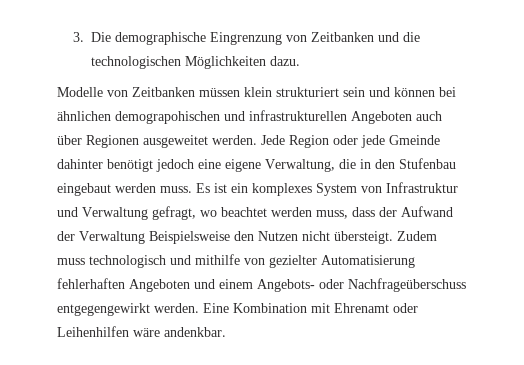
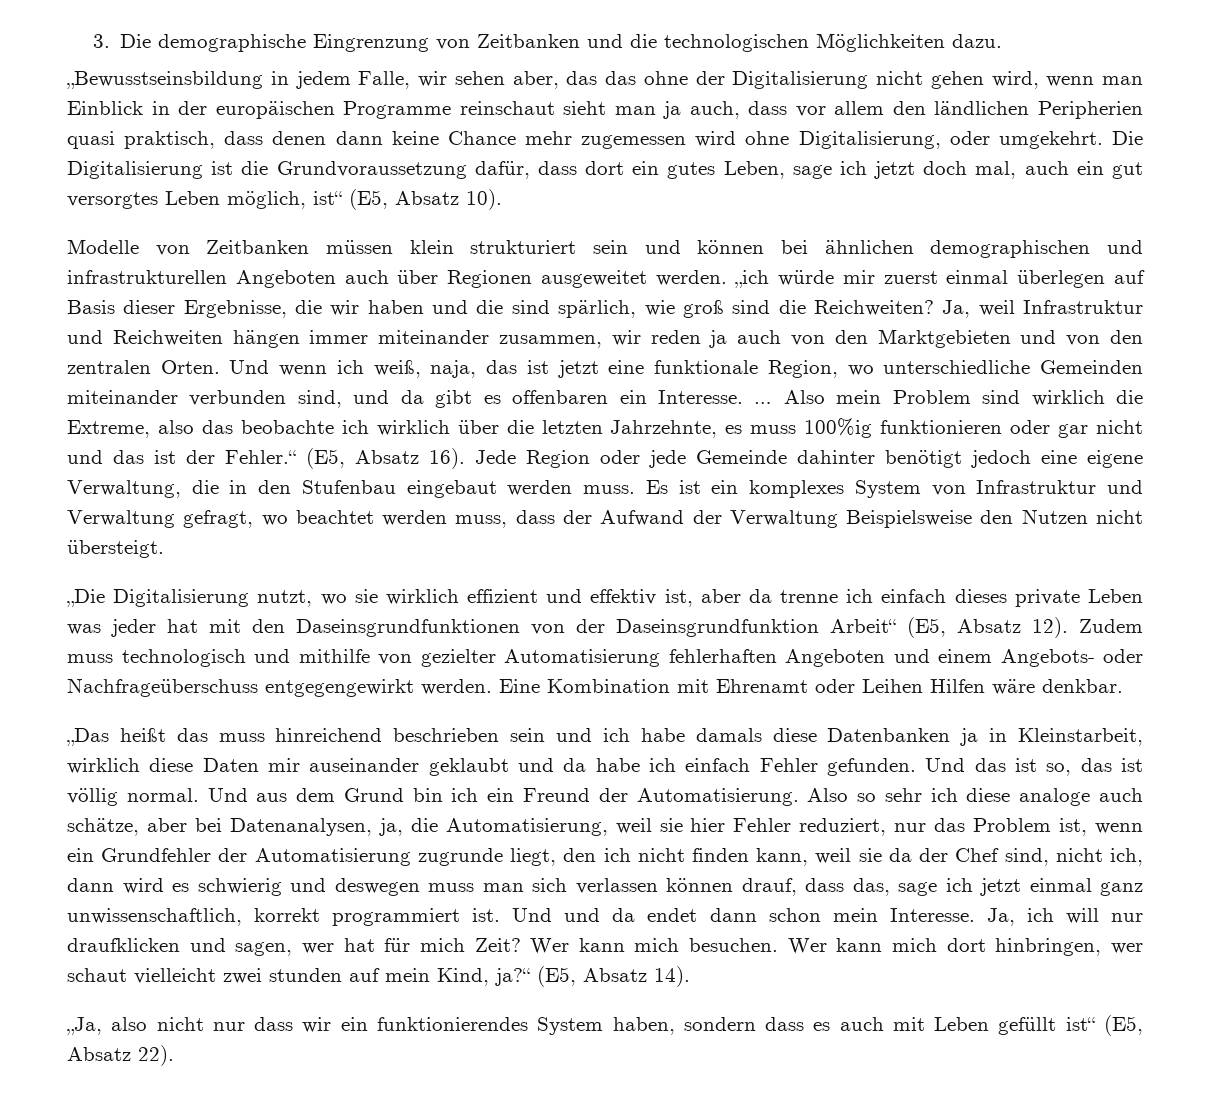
+ „Bewusstseinsbildung in jedem Falle, wir sehen aber, das das ohne der Digitalisierung nicht gehen wird, wenn man Einblick in der europäischen Programme reinschaut sieht man ja auch, dass vor allem den ländlichen Peripherien quasi praktisch, dass denen dann keine Chance mehr zugemessen wird ohne Digitalisierung, oder umgekehrt. Die Digitalisierung ist die Grundvoraussetzung dafür, dass dort ein gutes Leben, sage ich jetzt doch mal, auch ein gut versorgtes Leben möglich, ist“ (E5, Absatz 10).
- Modelle von Zeitbanken müssen klein strukturiert sein und können bei ähnlichen demograpohischen und infrastrukturellen Angeboten auch über Regionen ausgeweitet werden.
+ Modelle von Zeitbanken müssen klein strukturiert sein und können bei ähnlichen demographischen und infrastrukturellen Angeboten auch über Regionen ausgeweitet werden.
+ „ich würde mir zuerst einmal überlegen auf Basis dieser Ergebnisse, die wir haben und die sind spärlich, wie groß sind die Reichweiten? Ja, weil Infrastruktur und Reichweiten hängen immer miteinander zusammen, wir reden ja auch von den Marktgebieten und von den zentralen Orten. Und wenn ich weiß, naja, das ist jetzt eine funktionale Region, wo unterschiedliche Gemeinden miteinander verbunden sind, und da gibt es offenbaren ein Interesse. … Also mein Problem sind wirklich die Extreme, also das beobachte ich wirklich über die letzten Jahrzehnte, es muss 100%ig funktionieren oder gar nicht und das ist der Fehler.“ (E5, Absatz 16).
- Jede Region oder jede Gmeinde dahinter benötigt jedoch eine eigene Verwaltung, die in den Stufenbau eingebaut werden muss.
+ Jede Region oder jede Gemeinde dahinter benötigt jedoch eine eigene Verwaltung, die in den Stufenbau eingebaut werden muss.
- Es ist ein komplexes System von Infrastruktur und Verwaltung gefragt, wo beachtet werden muss, dass der Aufwand der Verwaltung Beispielsweise den Nutzen nicht übersteigt. Zudem muss technologisch und mithilfe von gezielter Automatisierung fehlerhaften Angeboten und einem Angebots- oder Nachfrageüberschuss entgegengewirkt werden.
+ Es ist ein komplexes System von Infrastruktur und Verwaltung gefragt, wo beachtet werden muss, dass der Aufwand der Verwaltung Beispielsweise den Nutzen nicht übersteigt.
+ „Die Digitalisierung nutzt, wo sie wirklich effizient und effektiv ist, aber da trenne ich einfach dieses private Leben was jeder hat mit den Daseinsgrundfunktionen von der Daseinsgrundfunktion Arbeit“ (E5, Absatz 12). Zudem muss technologisch und mithilfe von gezielter Automatisierung fehlerhaften Angeboten und einem Angebots- oder Nachfrageüberschuss entgegengewirkt werden.
- Eine Kombination mit Ehrenamt oder Leihenhilfen wäre andenkbar.
+ Eine Kombination mit Ehrenamt oder Leihen Hilfen wäre denkbar.
+ „Das heißt das muss hinreichend beschrieben sein und ich habe damals diese Datenbanken ja in Kleinstarbeit, wirklich diese Daten mir auseinander geklaubt und da habe ich einfach Fehler gefunden. Und das ist so, das ist völlig normal. Und aus dem Grund bin ich ein Freund der Automatisierung. Also so sehr ich diese analoge auch schätze, aber bei Datenanalysen, ja, die Automatisierung, weil sie hier Fehler reduziert, nur das Problem ist, wenn ein Grundfehler der Automatisierung zugrunde liegt, den ich nicht finden kann, weil sie da der Chef sind, nicht ich, dann wird es schwierig und deswegen muss man sich verlassen können drauf, dass das, sage ich jetzt einmal ganz unwissenschaftlich, korrekt programmiert ist. Und und da endet dann schon mein Interesse. Ja, ich will nur draufklicken und sagen, wer hat für mich Zeit? Wer kann mich besuchen. Wer kann mich dort hinbringen, wer schaut vielleicht zwei stunden auf mein Kind, ja?“ (E5, Absatz 14).
+ „Ja, also nicht nur dass wir ein funktionierendes System haben, sondern dass es auch mit Leben gefüllt ist“ (E5, Absatz 22).

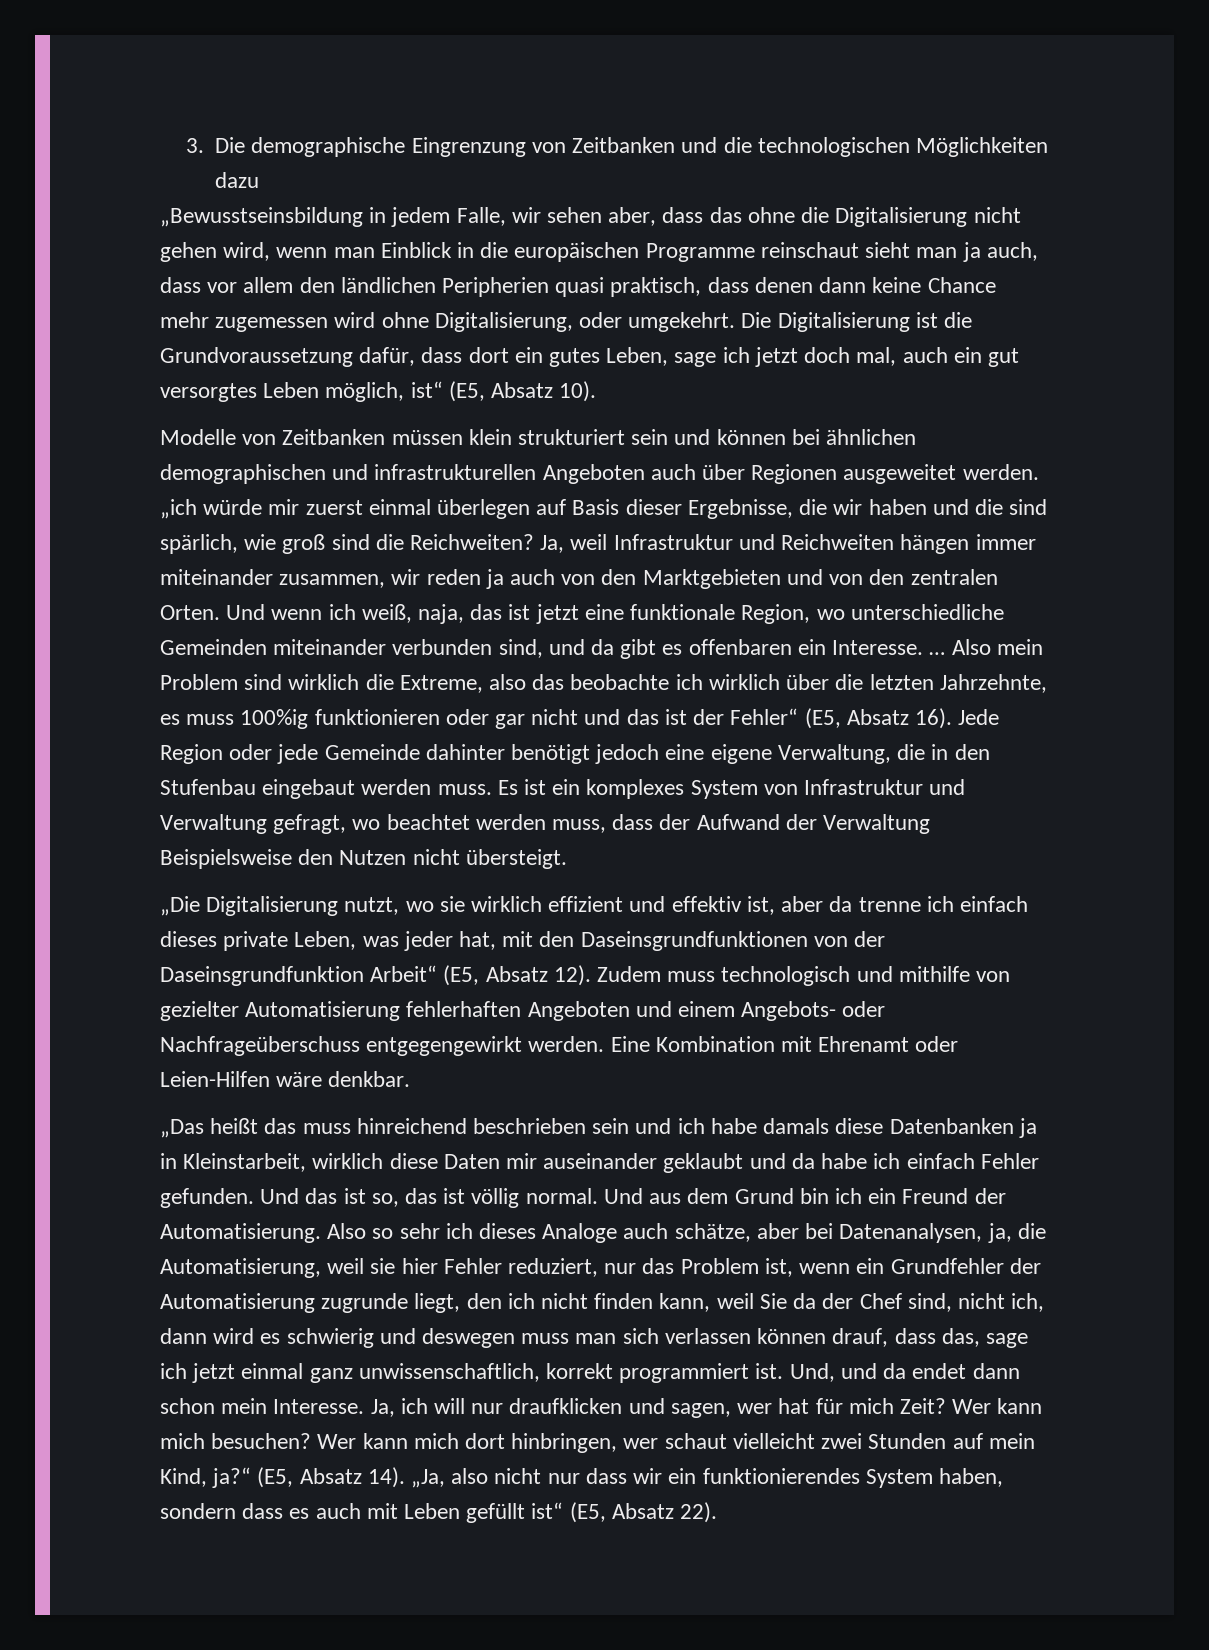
- 3. Die demographische Eingrenzung von Zeitbanken und die technologischen Möglichkeiten dazu.
+ 3. Die demographische Eingrenzung von Zeitbanken und die technologischen Möglichkeiten dazu
- „Bewusstseinsbildung in jedem Falle, wir sehen aber, das das ohne der Digitalisierung nicht gehen wird, wenn man Einblick in der europäischen Programme reinschaut sieht man ja auch, dass vor allem den ländlichen Peripherien quasi praktisch, dass denen dann keine Chance mehr zugemessen wird ohne Digitalisierung, oder umgekehrt.
+ „Bewusstseinsbildung in jedem Falle, wir sehen aber, dass das ohne die Digitalisierung nicht gehen wird, wenn man Einblick in die europäischen Programme reinschaut sieht man ja auch, dass vor allem den ländlichen Peripherien quasi praktisch, dass denen dann keine Chance mehr zugemessen wird ohne Digitalisierung, oder umgekehrt.
- Also mein Problem sind wirklich die Extreme, also das beobachte ich wirklich über die letzten Jahrzehnte, es muss 100%ig funktionieren oder gar nicht und das ist der Fehler.“ (E5, Absatz 16).
+ Also mein Problem sind wirklich die Extreme, also das beobachte ich wirklich über die letzten Jahrzehnte, es muss 100%ig funktionieren oder gar nicht und das ist der Fehler“ (E5, Absatz 16).
- „Die Digitalisierung nutzt, wo sie wirklich effizient und effektiv ist, aber da trenne ich einfach dieses private Leben was jeder hat mit den Daseinsgrundfunktionen von der Daseinsgrundfunktion Arbeit“ (E5, Absatz 12).
+ „Die Digitalisierung nutzt, wo sie wirklich effizient und effektiv ist, aber da trenne ich einfach dieses private Leben, was jeder hat, mit den Daseinsgrundfunktionen von der Daseinsgrundfunktion Arbeit“ (E5, Absatz 12).
- Eine Kombination mit Ehrenamt oder Leihen Hilfen wäre denkbar.
+ Eine Kombination mit Ehrenamt oder Leien-Hilfen wäre denkbar.
- Also so sehr ich diese analoge auch schätze, aber bei Datenanalysen, ja, die Automatisierung, weil sie hier Fehler reduziert, nur das Problem ist, wenn ein Grundfehler der Automatisierung zugrunde liegt, den ich nicht finden kann, weil sie da der Chef sind, nicht ich, dann wird es schwierig und deswegen muss man sich verlassen können drauf, dass das, sage ich jetzt einmal ganz unwissenschaftlich, korrekt programmiert ist.
+ Also so sehr ich dieses Analoge auch schätze, aber bei Datenanalysen, ja, die Automatisierung, weil sie hier Fehler reduziert, nur das Problem ist, wenn ein Grundfehler der Automatisierung zugrunde liegt, den ich nicht finden kann, weil Sie da der Chef sind, nicht ich, dann wird es schwierig und deswegen muss man sich verlassen können drauf, dass das, sage ich jetzt einmal ganz unwissenschaftlich, korrekt programmiert ist.
- Und und da endet dann schon mein Interesse.
+ Und, und da endet dann schon mein Interesse.
- Wer kann mich besuchen.
+ Wer kann mich besuchen?
- Wer kann mich dort hinbringen, wer schaut vielleicht zwei stunden auf mein Kind, ja?“ (E5, Absatz 14).
- „Ja, also nicht nur dass wir ein funktionierendes System haben, sondern dass es auch mit Leben gefüllt ist“ (E5, Absatz 22).
+ Wer kann mich dort hinbringen, wer schaut vielleicht zwei Stunden auf mein Kind, ja?“ (E5, Absatz 14). „Ja, also nicht nur dass wir ein funktionierendes System haben, sondern dass es auch mit Leben gefüllt ist“ (E5, Absatz 22).

